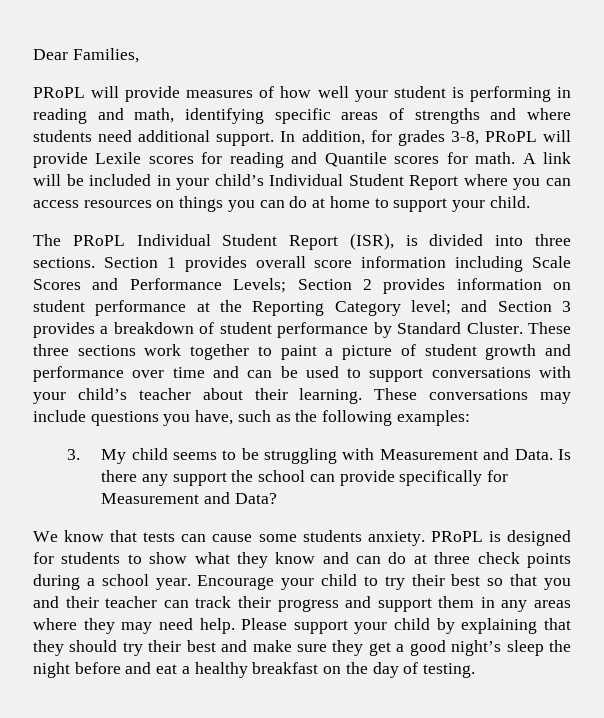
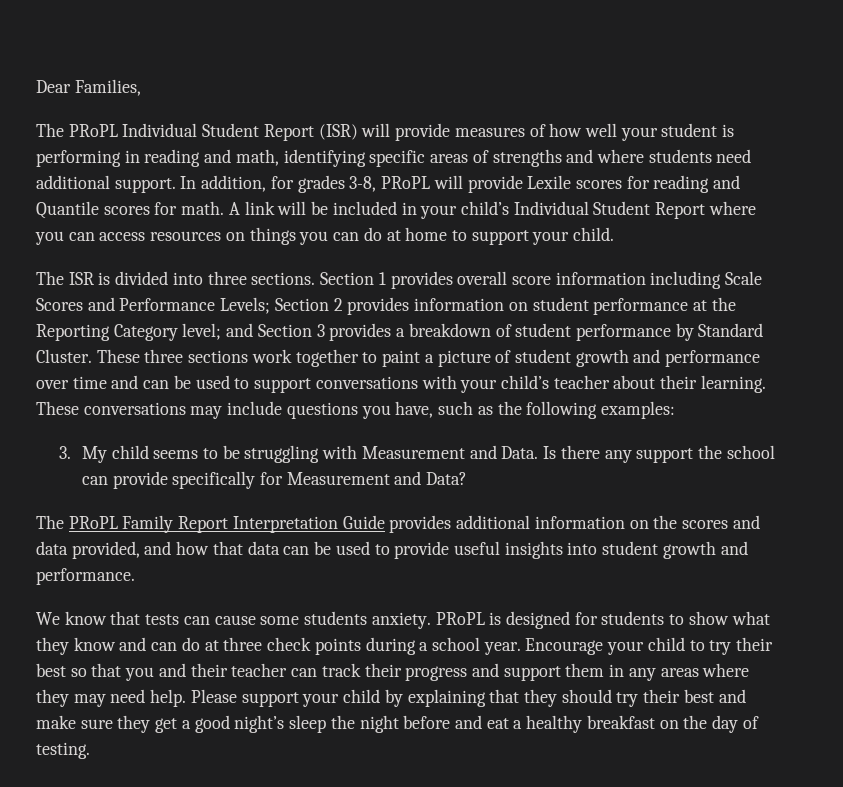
- PRoPL will provide measures of how well your student is performing in reading and math, identifying specific areas of strengths and where students need additional support.
+ The PRoPL Individual Student Report (ISR) will provide measures of how well your student is performing in reading and math, identifying specific areas of strengths and where students need additional support.
- The PRoPL Individual Student Report (ISR), is divided into three sections.
+ The ISR is divided into three sections.
+ The PRoPL Family Report Interpretation Guide provides additional information on the scores and data provided, and how that data can be used to provide useful insights into student growth and performance.

